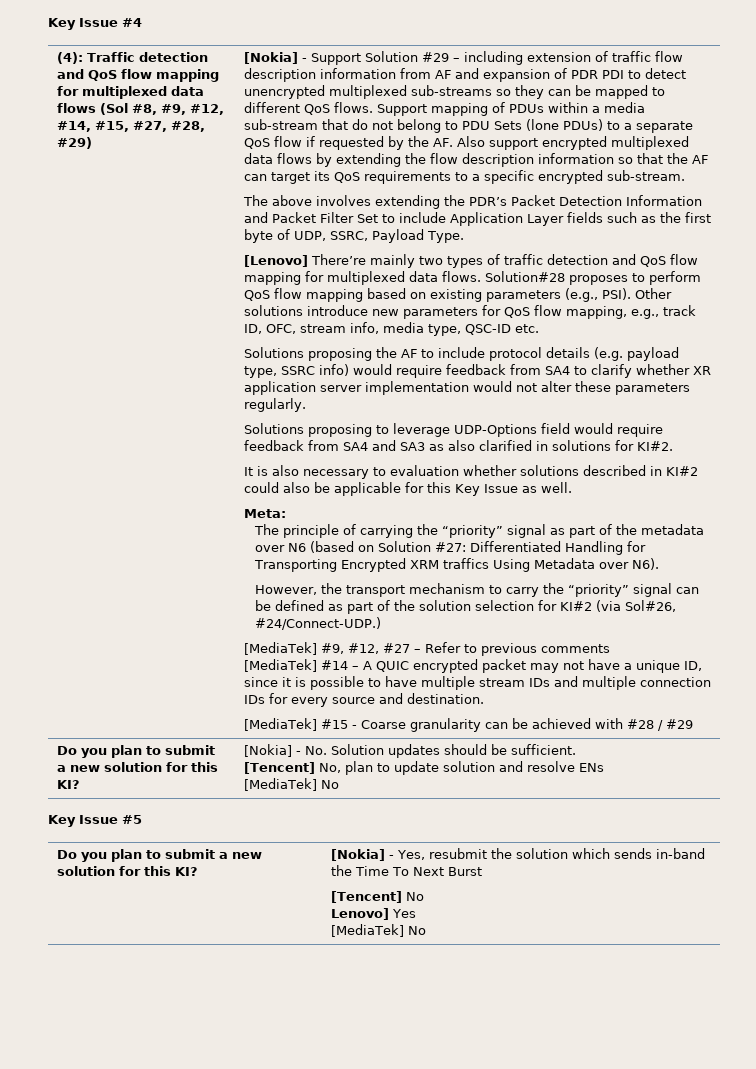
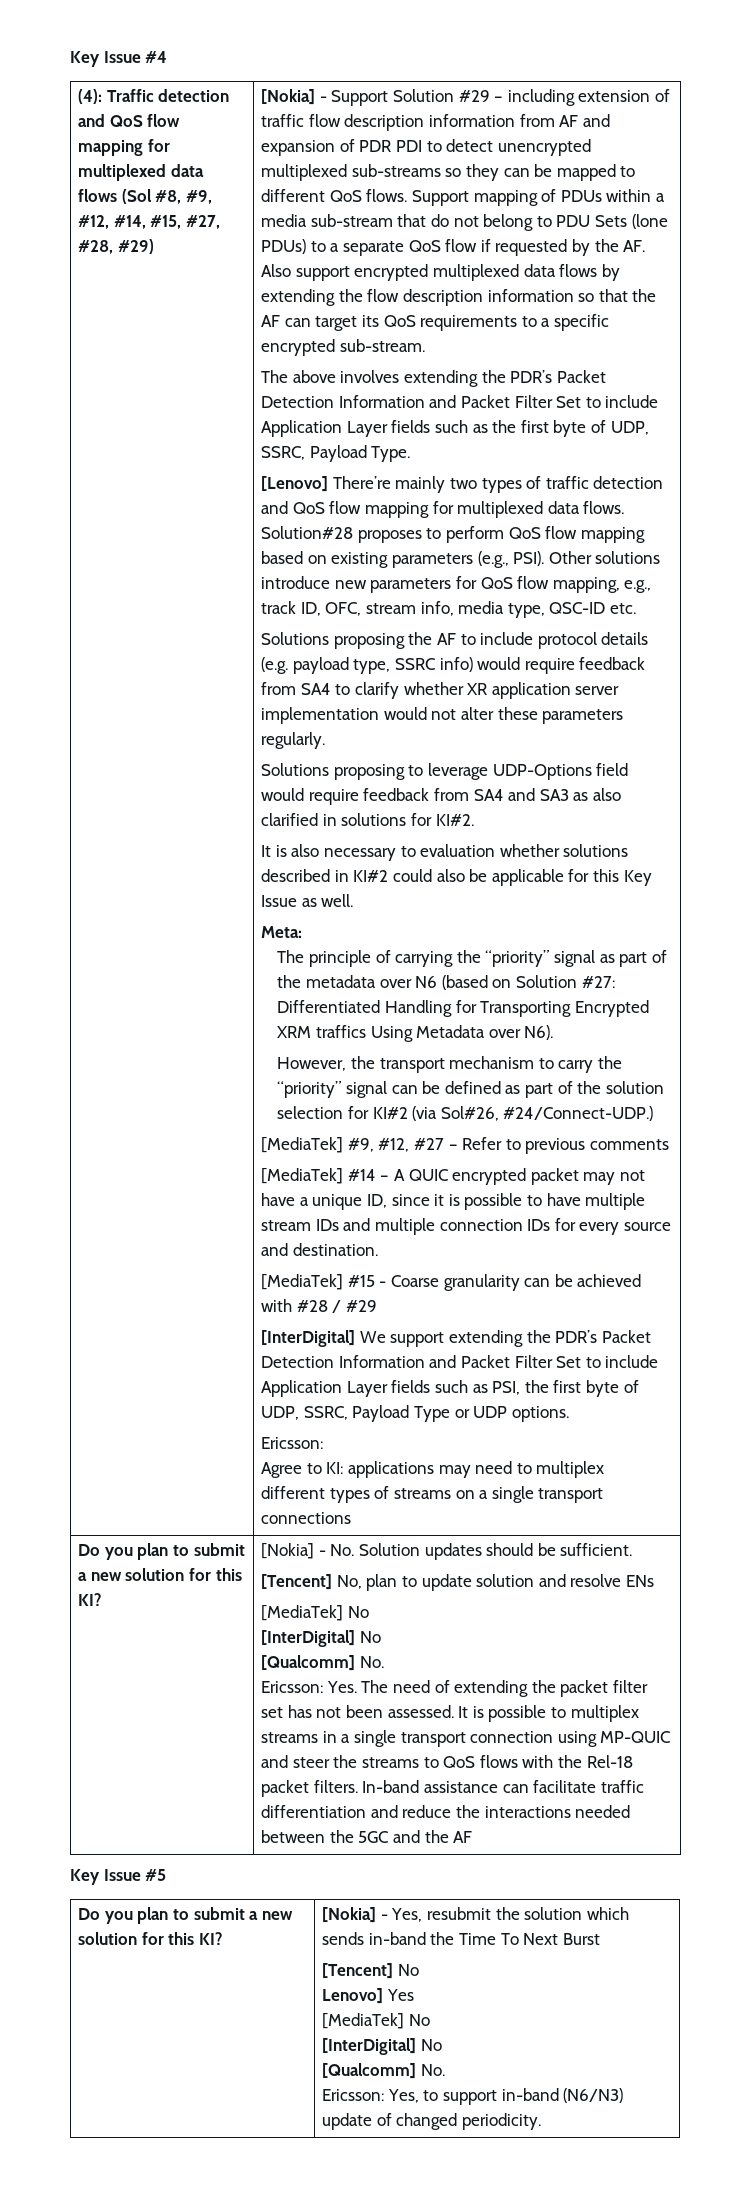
+ [InterDigital] We support extending the PDR’s Packet Detection Information and Packet Filter Set to include Application Layer fields such as PSI, the first byte of UDP, SSRC, Payload Type or UDP options.
+ Ericsson:
+ Agree to KI: applications may need to multiplex different types of streams on a single transport connections
  [Tencent] No, plan to update solution and resolve ENs
  [MediaTek] No
+ [InterDigital] No
+ [Qualcomm] No.
+ Ericsson: Yes. The need of extending the packet filter set has not been assessed. It is possible to multiplex streams in a single transport connection using MP-QUIC and steer the streams to QoS flows with the Rel-18 packet filters. In-band assistance can facilitate traffic differentiation and reduce the interactions needed between the 5GC and the AF
  Lenovo] Yes
  [MediaTek] No
+ [InterDigital] No
+ [Qualcomm] No.
+ Ericsson: Yes, to support in-band (N6/N3) update of changed periodicity.

